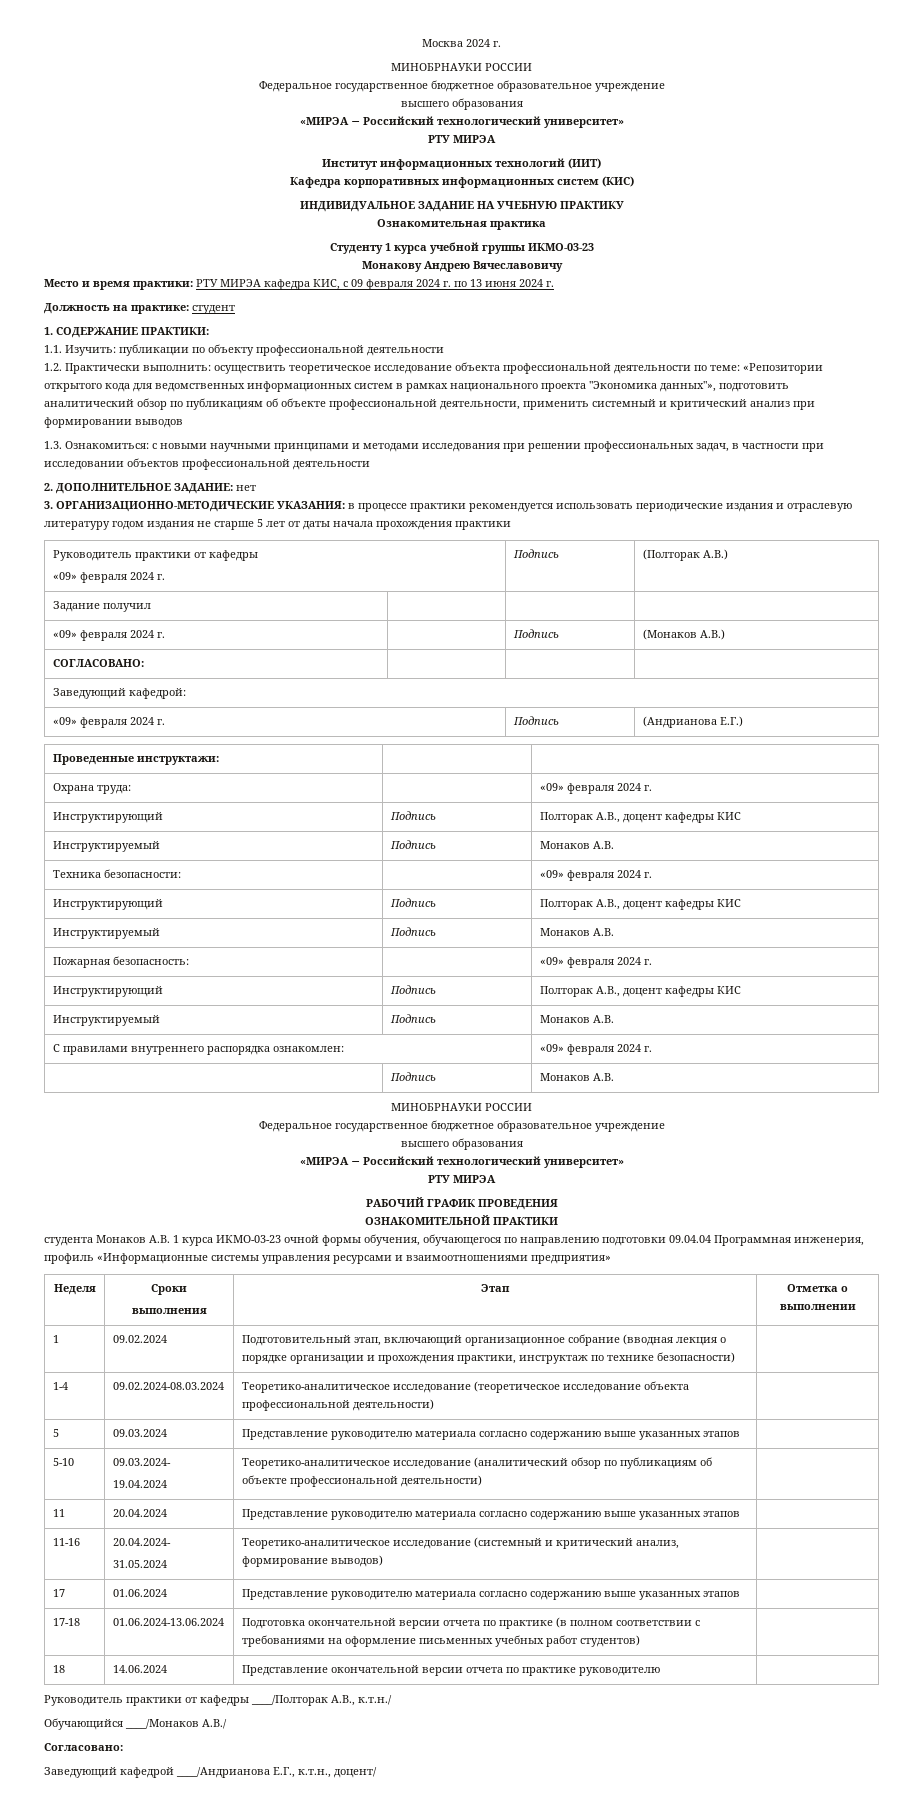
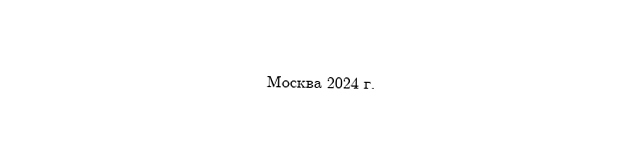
  Москва 2024 г.
- МИНОБРНАУКИ РОССИИ
- Федеральное государственное бюджетное образовательное учреждение
- высшего образования
- «МИРЭА − Российский технологический университет»
- РТУ МИРЭА
- Институт информационных технологий (ИИТ)
- Кафедра корпоративных информационных систем (КИС)
- ИНДИВИДУАЛЬНОЕ ЗАДАНИЕ НА УЧЕБНУЮ ПРАКТИКУ
- Ознакомительная практика
- Студенту 1 курса учебной группы ИКМО-03-23
- Монакову Андрею Вячеславовичу
- Место и время практики: РТУ МИРЭА кафедра КИС, с 09 февраля 2024 г. по 13 июня 2024 г.
- Должность на практике: студент
- 1. СОДЕРЖАНИЕ ПРАКТИКИ:
- 1.1. Изучить: публикации по объекту профессиональной деятельности
- 1.2. Практически выполнить: осуществить теоретическое исследование объекта профессиональной деятельности по теме: «Репозитории открытого кода для ведомственных информационных систем в рамках национального проекта "Экономика данных"», подготовить аналитический обзор по публикациям об объекте профессиональной деятельности, применить системный и критический анализ при формировании выводов
- 1.3. Ознакомиться: с новыми научными принципами и методами исследования при решении профессиональных задач, в частности при исследовании объектов профессиональной деятельности
- 2. ДОПОЛНИТЕЛЬНОЕ ЗАДАНИЕ: нет
- 3. ОРГАНИЗАЦИОННО-МЕТОДИЧЕСКИЕ УКАЗАНИЯ: в процессе практики рекомендуется использовать периодические издания и отраслевую литературу годом издания не старше 5 лет от даты начала прохождения практики
- Руководитель практики от кафедры
- «09» февраля 2024 г. | Подпись | (Полторак А.В.)
- Задание получил | | |
- «09» февраля 2024 г. | | Подпись | (Монаков А.В.)
- СОГЛАСОВАНО: | | |
- Заведующий кафедрой:
- «09» февраля 2024 г. | Подпись | (Андрианова Е.Г.)
- Проведенные инструктажи: | |
- Охрана труда: | | «09» февраля 2024 г.
- Инструктирующий | Подпись | Полторак А.В., доцент кафедры КИС
- Инструктируемый | Подпись | Монаков А.В.
- Техника безопасности: | | «09» февраля 2024 г.
- Инструктирующий | Подпись | Полторак А.В., доцент кафедры КИС
- Инструктируемый | Подпись | Монаков А.В.
- Пожарная безопасность: | | «09» февраля 2024 г.
- Инструктирующий | Подпись | Полторак А.В., доцент кафедры КИС
- Инструктируемый | Подпись | Монаков А.В.
- С правилами внутреннего распорядка ознакомлен: | «09» февраля 2024 г.
- | Подпись | Монаков А.В.
- МИНОБРНАУКИ РОССИИ
- Федеральное государственное бюджетное образовательное учреждение
- высшего образования
- «МИРЭА − Российский технологический университет»
- РТУ МИРЭА
- РАБОЧИЙ ГРАФИК ПРОВЕДЕНИЯ
- ОЗНАКОМИТЕЛЬНОЙ ПРАКТИКИ
- студента Монаков А.В. 1 курса ИКМО-03-23 очной формы обучения, обучающегося по направлению подготовки 09.04.04 Программная инженерия, профиль «Информационные системы управления ресурсами и взаимоотношениями предприятия»
- Неделя | Сроки
- выполнения | Этап | Отметка о выполнении
- 1 | 09.02.2024 | Подготовительный этап, включающий организационное собрание (вводная лекция о порядке организации и прохождения практики, инструктаж по технике безопасности) |
- 1-4 | 09.02.2024-08.03.2024 | Теоретико-аналитическое исследование (теоретическое исследование объекта профессиональной деятельности) |
- 5 | 09.03.2024 | Представление руководителю материала согласно содержанию выше указанных этапов |
- 5-10 | 09.03.2024-
- 19.04.2024 | Теоретико-аналитическое исследование (аналитический обзор по публикациям об объекте профессиональной деятельности) |
- 11 | 20.04.2024 | Представление руководителю материала согласно содержанию выше указанных этапов |
- 11-16 | 20.04.2024-
- 31.05.2024 | Теоретико-аналитическое исследование (системный и критический анализ, формирование выводов) |
- 17 | 01.06.2024 | Представление руководителю материала согласно содержанию выше указанных этапов |
- 17-18 | 01.06.2024-13.06.2024 | Подготовка окончательной версии отчета по практике (в полном соответствии с требованиями на оформление письменных учебных работ студентов) |
- 18 | 14.06.2024 | Представление окончательной версии отчета по практике руководителю |
- Руководитель практики от кафедры ____/Полторак А.В., к.т.н./
- Обучающийся ____/Монаков А.В./
- Согласовано:
- Заведующий кафедрой ____/Андрианова Е.Г., к.т.н., доцент/

